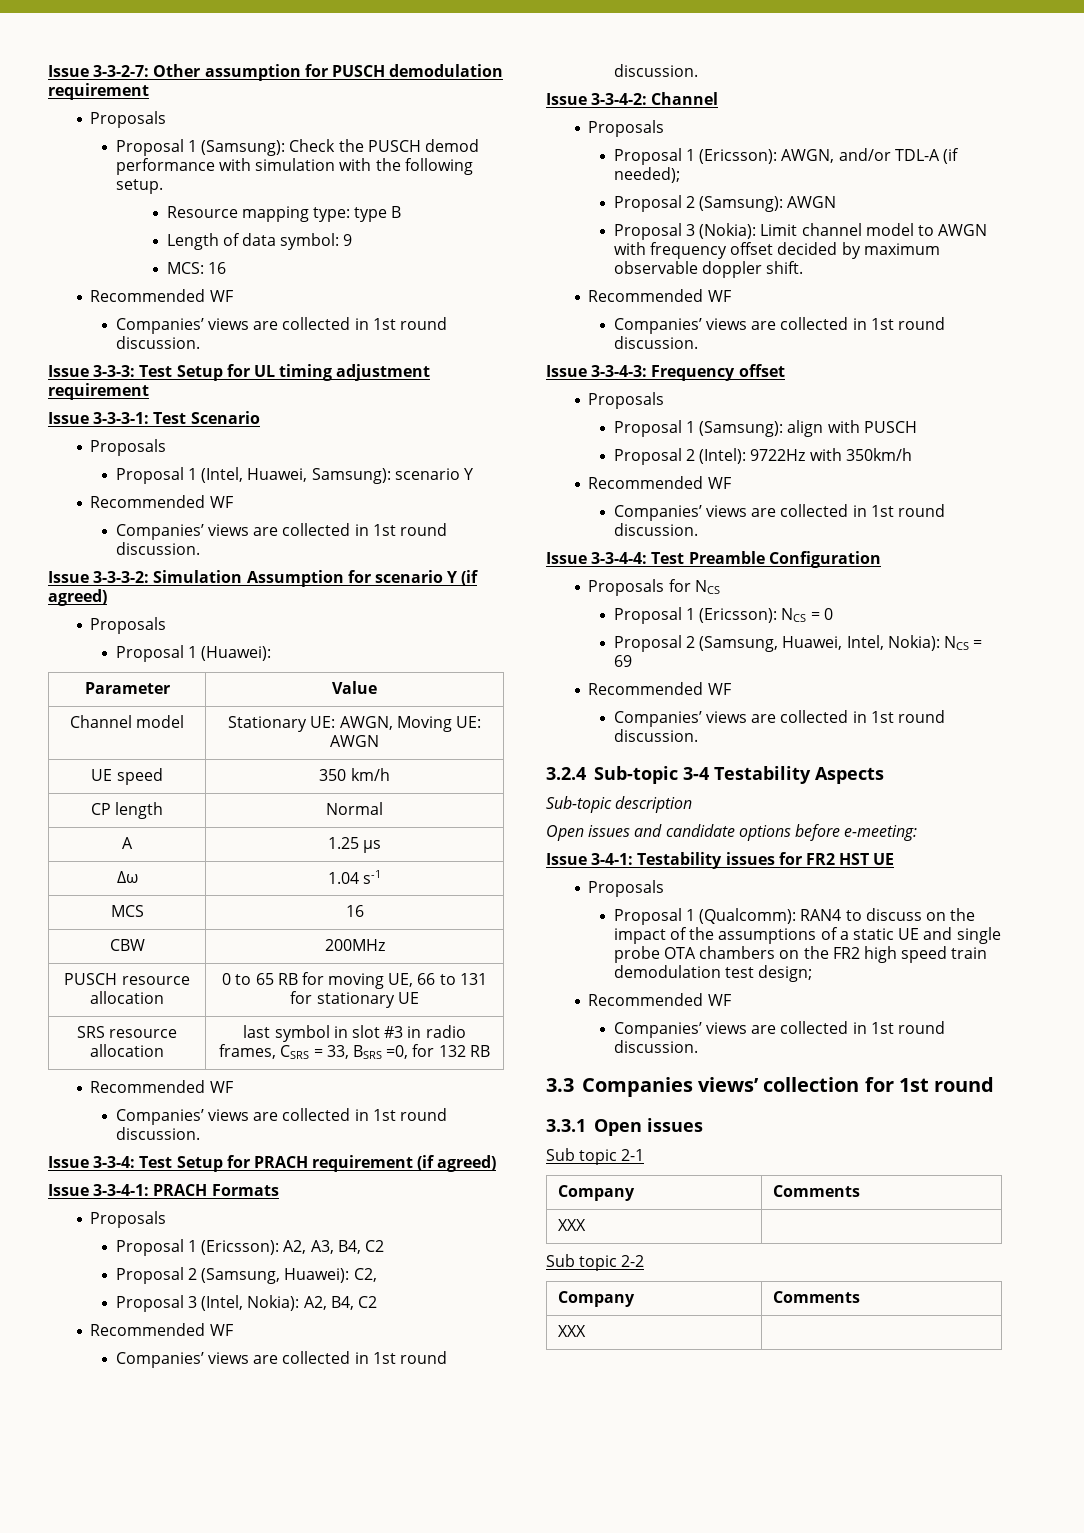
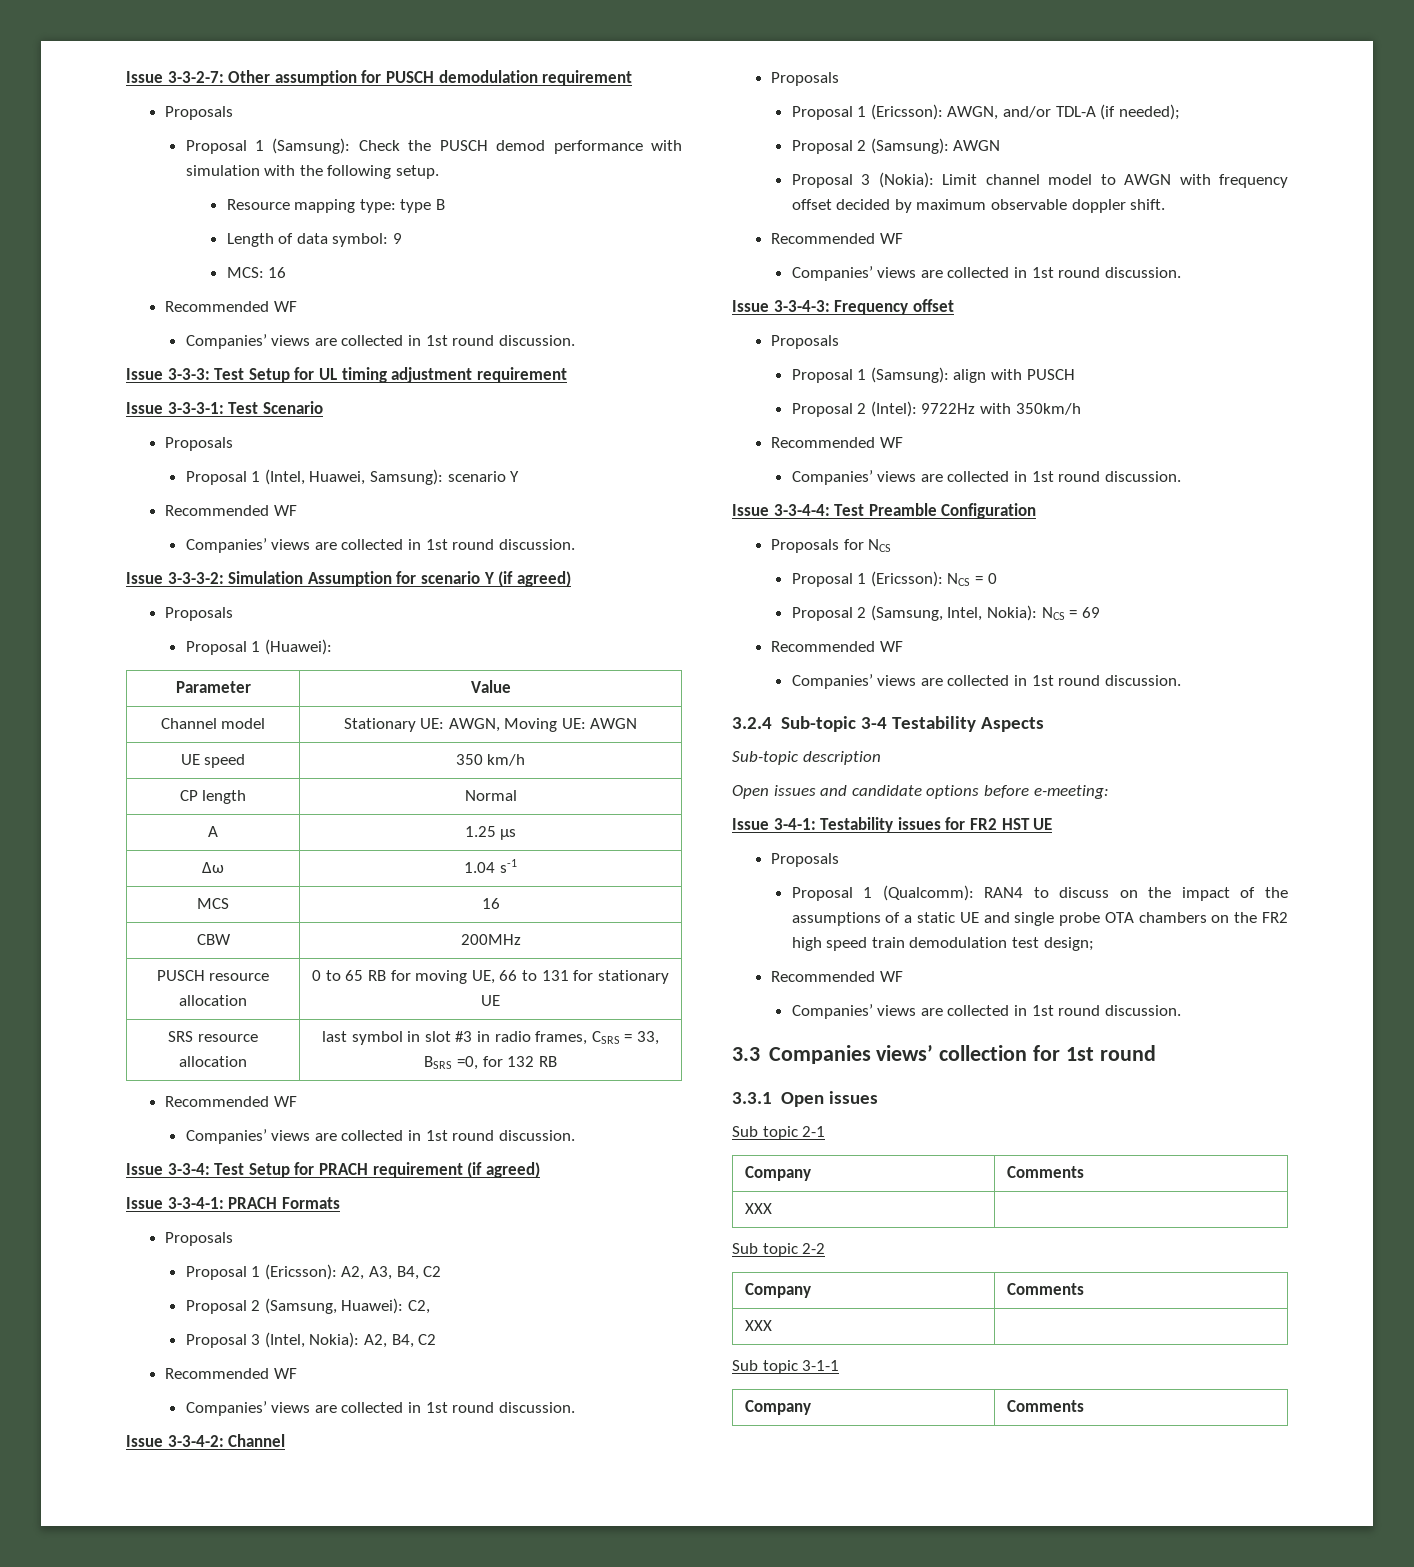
- Proposal 2 (Samsung, Huawei, Intel, Nokia): NCS = 69
+ Proposal 2 (Samsung, Intel, Nokia): NCS = 69
+ Sub topic 3-1-1
+ Company | Comments

